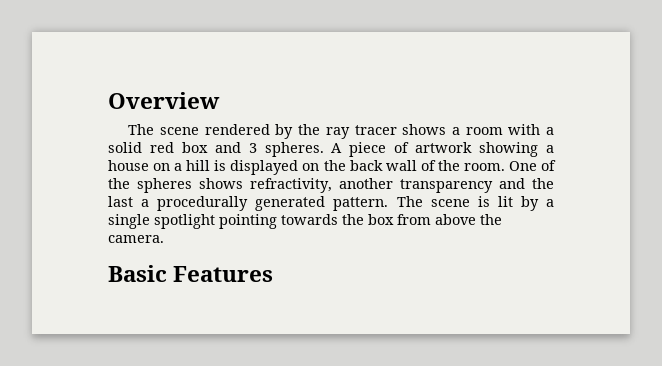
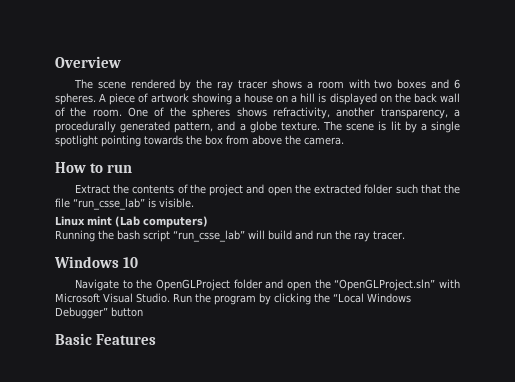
- The scene rendered by the ray tracer shows a room with a solid red box and 3 spheres.
+ The scene rendered by the ray tracer shows a room with two boxes and 6 spheres.
- One of the spheres shows refractivity, another transparency and the last a procedurally generated pattern.
+ One of the spheres shows refractivity, another transparency, a procedurally generated pattern, and a globe texture.
+ How to run
+ Extract the contents of the project and open the extracted folder such that the file “run_csse_lab” is visible.
+ Linux mint (Lab computers)
+ Running the bash script “run_csse_lab” will build and run the ray tracer.
+ Windows 10
+ Navigate to the OpenGLProject folder and open the “OpenGLProject.sln” with Microsoft Visual Studio. Run the program by clicking the “Local Windows Debugger” button

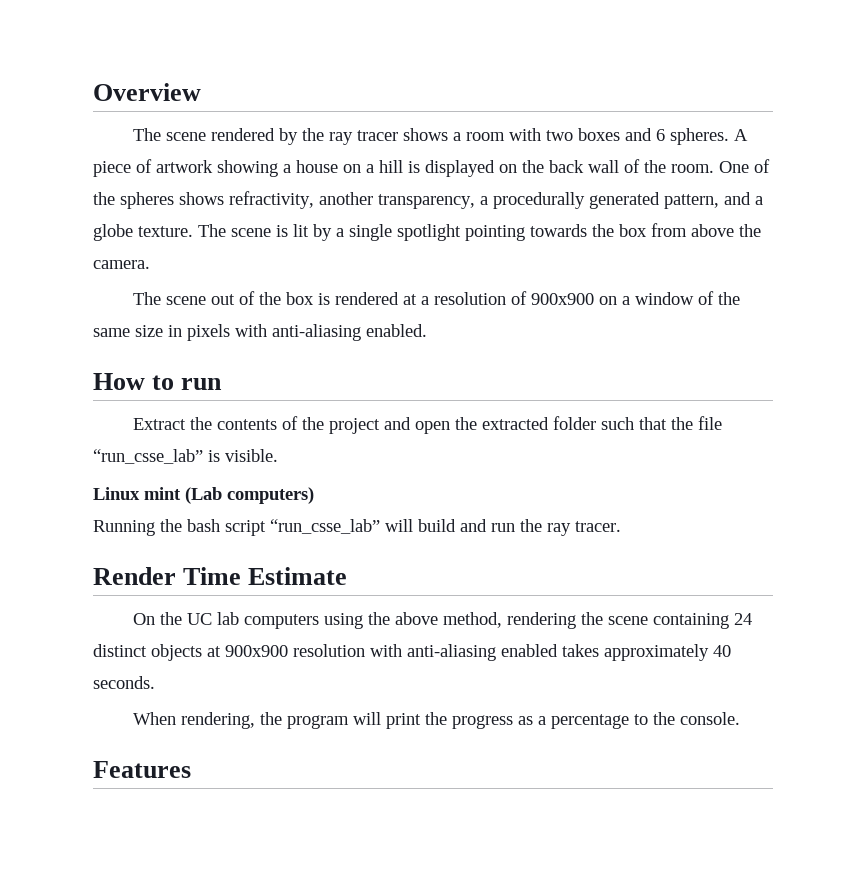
+ The scene out of the box is rendered at a resolution of 900x900 on a window of the same size in pixels with anti-aliasing enabled.
- Windows 10
- Navigate to the OpenGLProject folder and open the “OpenGLProject.sln” with Microsoft Visual Studio. Run the program by clicking the “Local Windows Debugger” button
- Basic Features
+ Render Time Estimate
+ On the UC lab computers using the above method, rendering the scene containing 24 distinct objects at 900x900 resolution with anti-aliasing enabled takes approximately 40 seconds.
+ When rendering, the program will print the progress as a percentage to the console.
+ Features

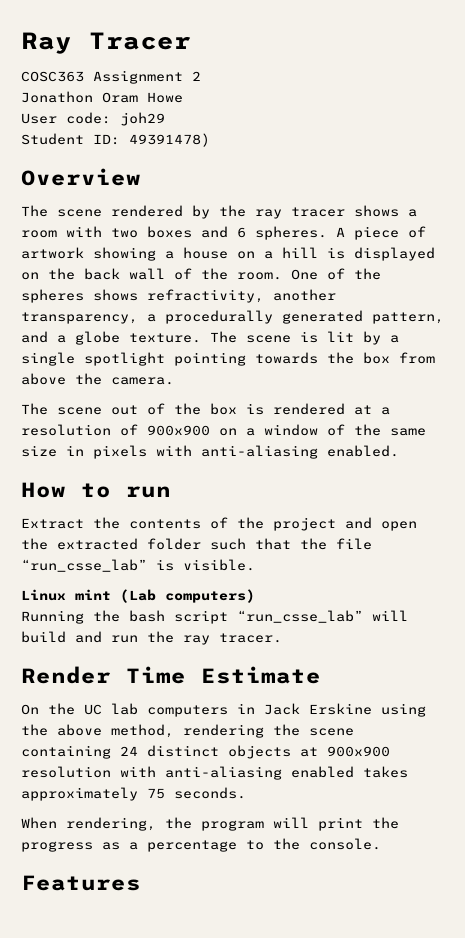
+ Ray Tracer
+ COSC363 Assignment 2
+ Jonathon Oram Howe
+ User code: joh29
+ Student ID: 49391478)
- On the UC lab computers using the above method, rendering the scene containing 24 distinct objects at 900x900 resolution with anti-aliasing enabled takes approximately 40 seconds.
+ On the UC lab computers in Jack Erskine using the above method, rendering the scene containing 24 distinct objects at 900x900 resolution with anti-aliasing enabled takes approximately 75 seconds.

